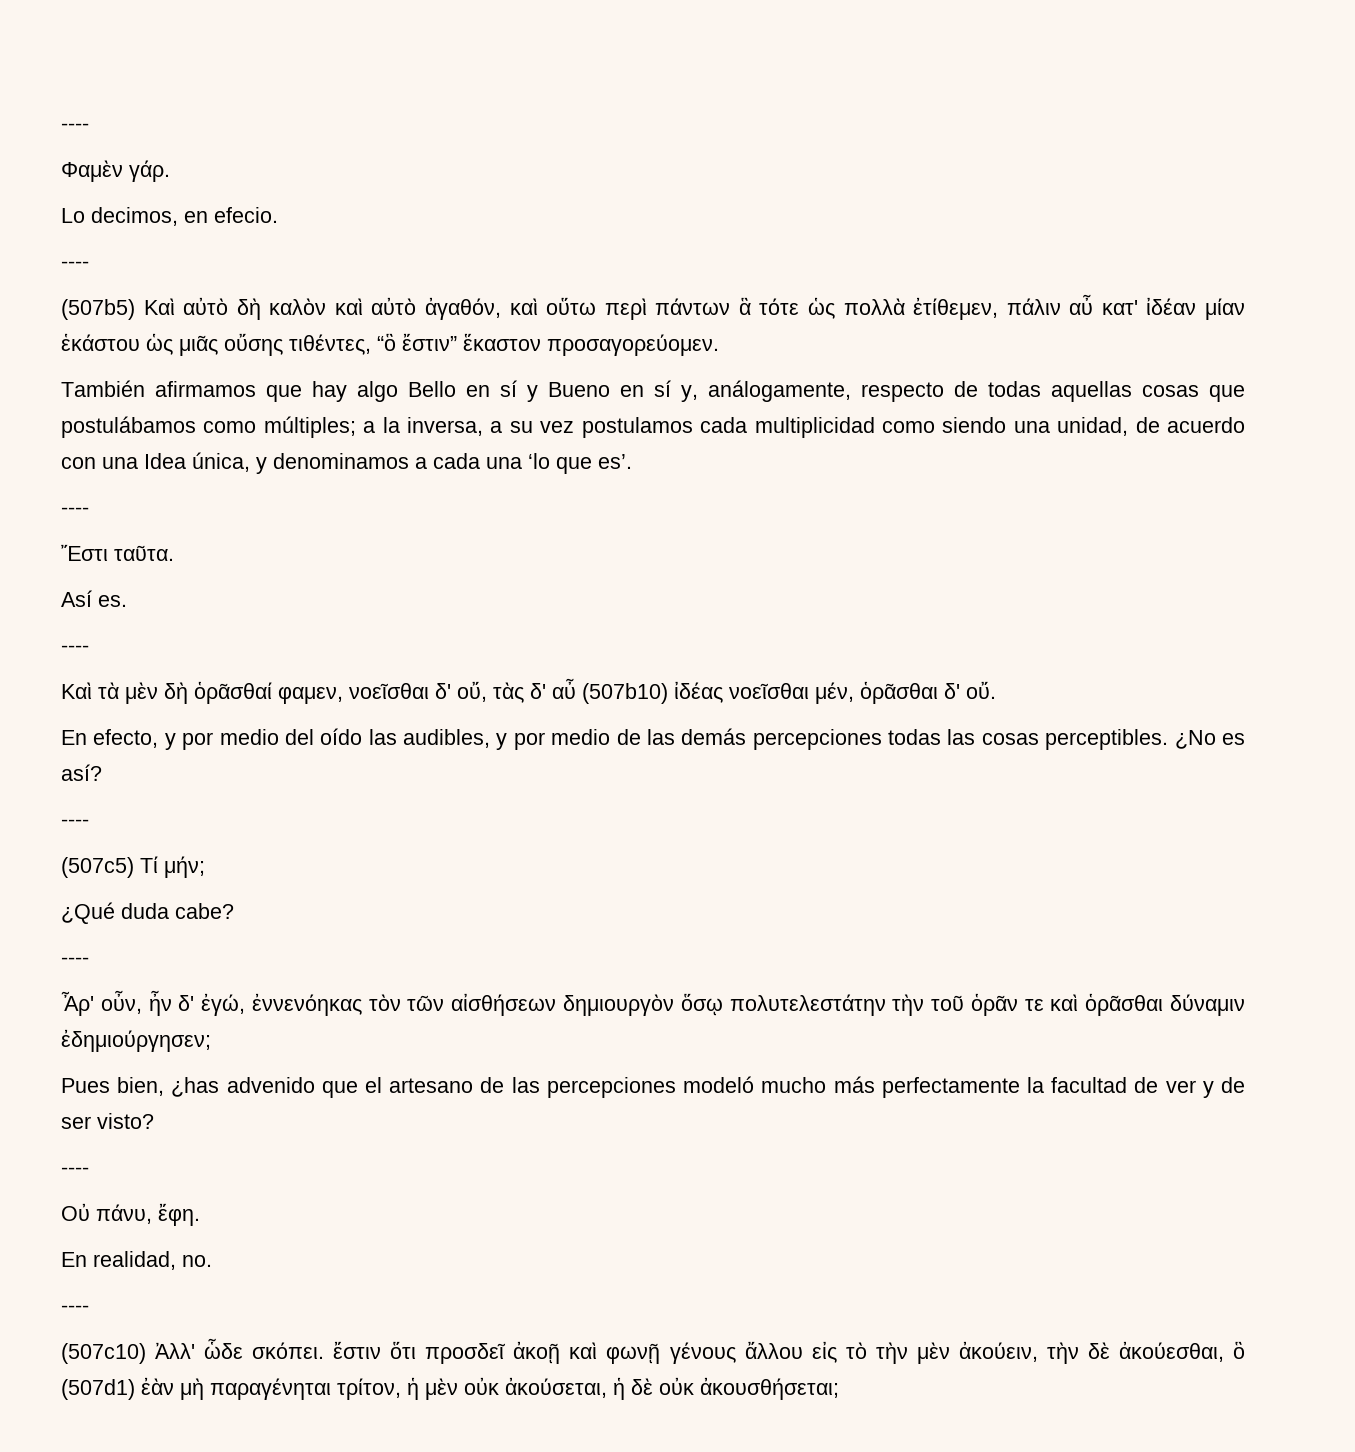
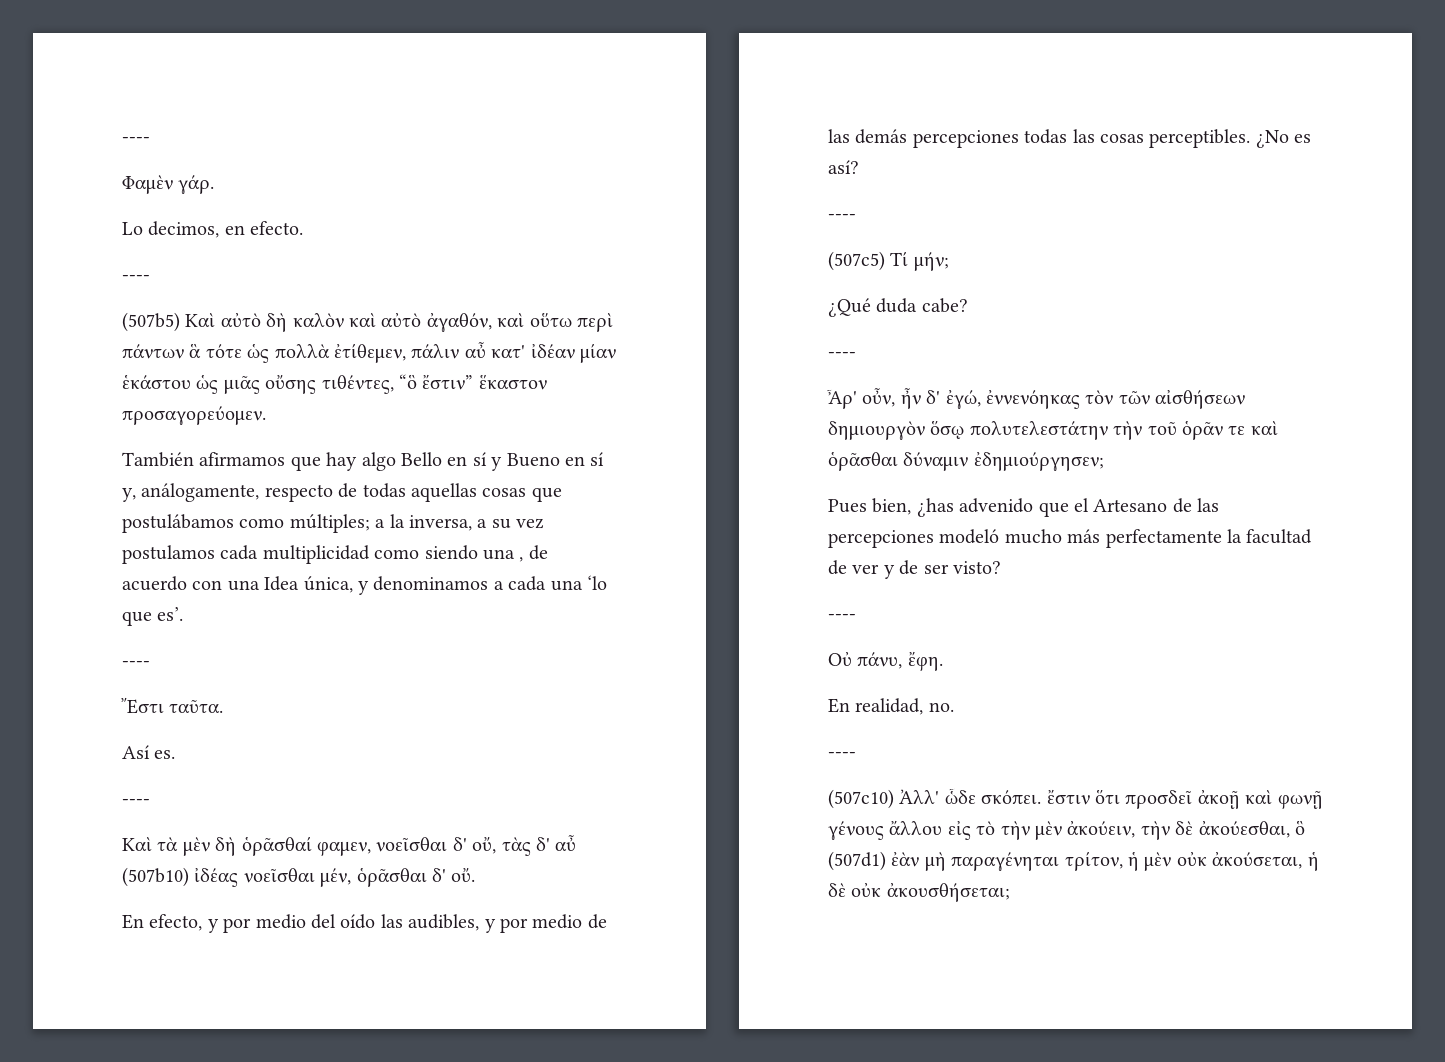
- Lo decimos, en efecio.
+ Lo decimos, en efecto.
- También afirmamos que hay algo Bello en sí y Bueno en sí y, análogamente, respecto de todas aquellas cosas que postulábamos como múltiples; a la inversa, a su vez postulamos cada multiplicidad como siendo una unidad, de acuerdo con una Idea única, y denominamos a cada una ‘lo que es’.
+ También afirmamos que hay algo Bello en sí y Bueno en sí y, análogamente, respecto de todas aquellas cosas que postulábamos como múltiples; a la inversa, a su vez postulamos cada multiplicidad como siendo una , de acuerdo con una Idea única, y denominamos a cada una ‘lo que es’.
- Pues bien, ¿has advenido que el artesano de las percepciones modeló mucho más perfectamente la facultad de ver y de ser visto?
+ Pues bien, ¿has advenido que el Artesano de las percepciones modeló mucho más perfectamente la facultad de ver y de ser visto?

